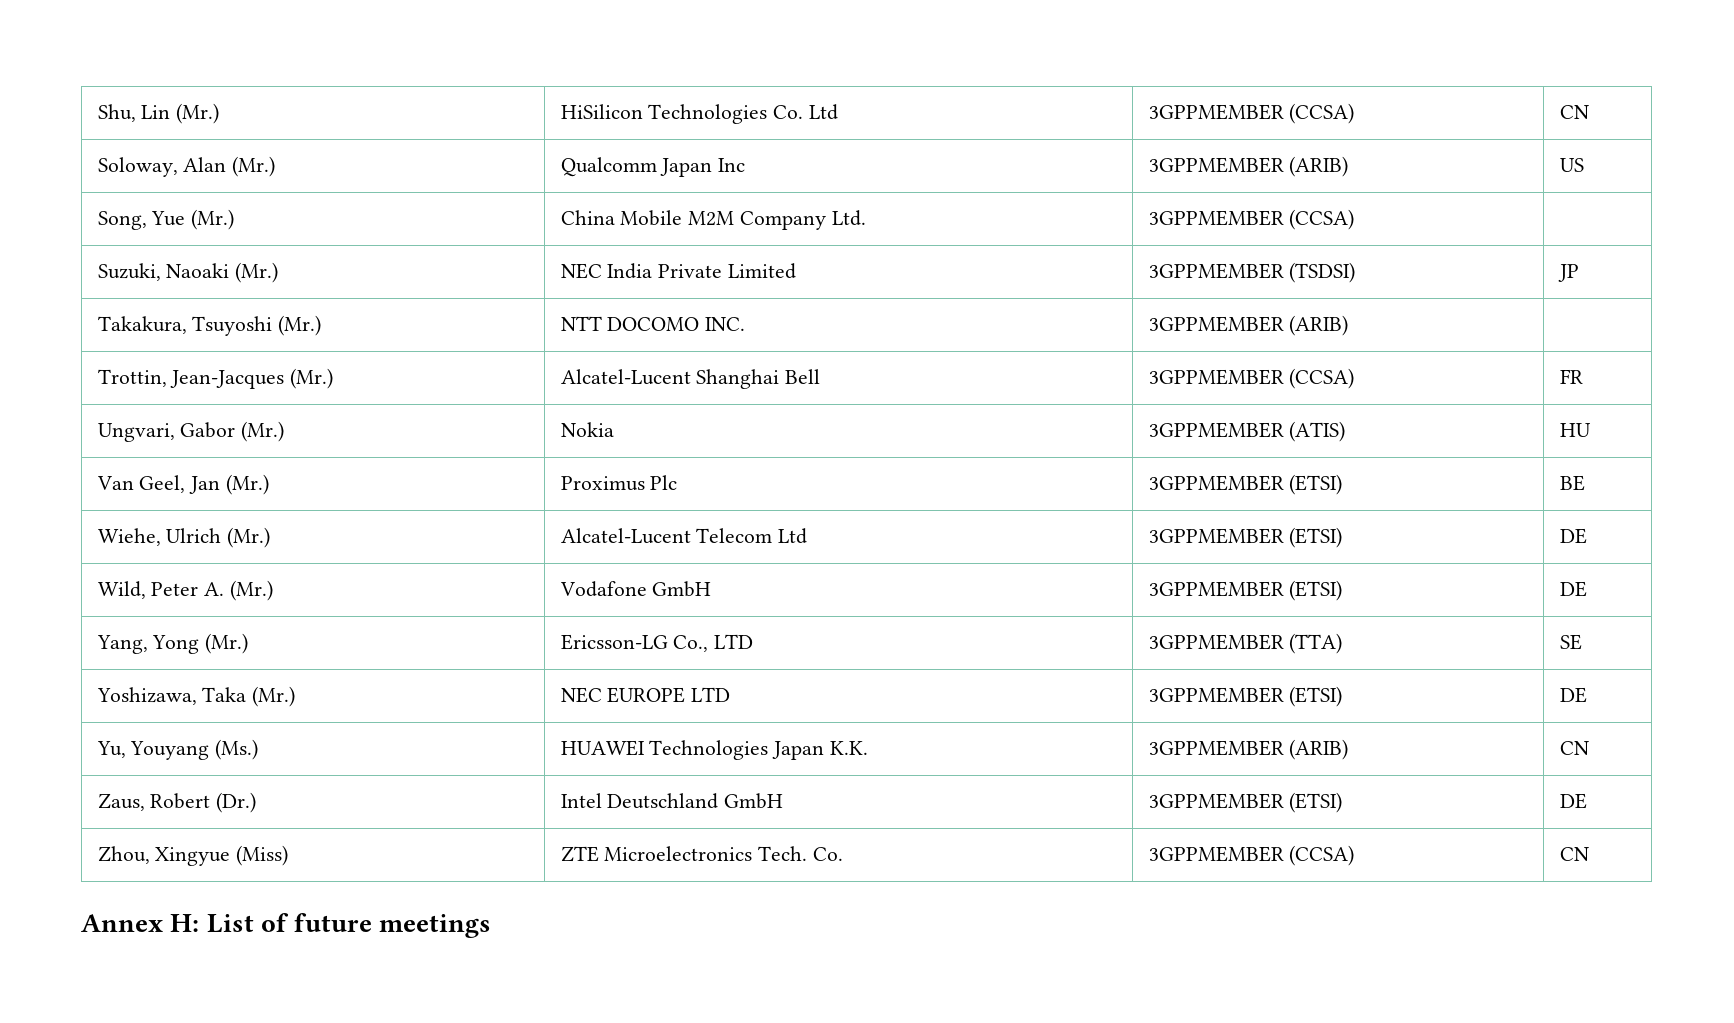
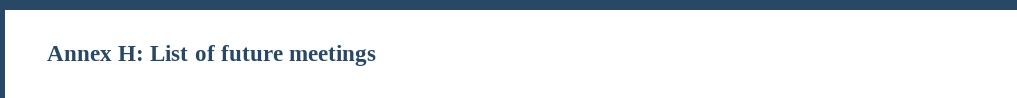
- Shu, Lin (Mr.) | HiSilicon Technologies Co. Ltd | 3GPPMEMBER (CCSA) | CN
- Soloway, Alan (Mr.) | Qualcomm Japan Inc | 3GPPMEMBER (ARIB) | US
- Song, Yue (Mr.) | China Mobile M2M Company Ltd. | 3GPPMEMBER (CCSA) |
- Suzuki, Naoaki (Mr.) | NEC India Private Limited | 3GPPMEMBER (TSDSI) | JP
- Takakura, Tsuyoshi (Mr.) | NTT DOCOMO INC. | 3GPPMEMBER (ARIB) |
- Trottin, Jean-Jacques (Mr.) | Alcatel-Lucent Shanghai Bell | 3GPPMEMBER (CCSA) | FR
- Ungvari, Gabor (Mr.) | Nokia | 3GPPMEMBER (ATIS) | HU
- Van Geel, Jan (Mr.) | Proximus Plc | 3GPPMEMBER (ETSI) | BE
- Wiehe, Ulrich (Mr.) | Alcatel-Lucent Telecom Ltd | 3GPPMEMBER (ETSI) | DE
- Wild, Peter A. (Mr.) | Vodafone GmbH | 3GPPMEMBER (ETSI) | DE
- Yang, Yong (Mr.) | Ericsson-LG Co., LTD | 3GPPMEMBER (TTA) | SE
- Yoshizawa, Taka (Mr.) | NEC EUROPE LTD | 3GPPMEMBER (ETSI) | DE
- Yu, Youyang (Ms.) | HUAWEI Technologies Japan K.K. | 3GPPMEMBER (ARIB) | CN
- Zaus, Robert (Dr.) | Intel Deutschland GmbH | 3GPPMEMBER (ETSI) | DE
- Zhou, Xingyue (Miss) | ZTE Microelectronics Tech. Co. | 3GPPMEMBER (CCSA) | CN

